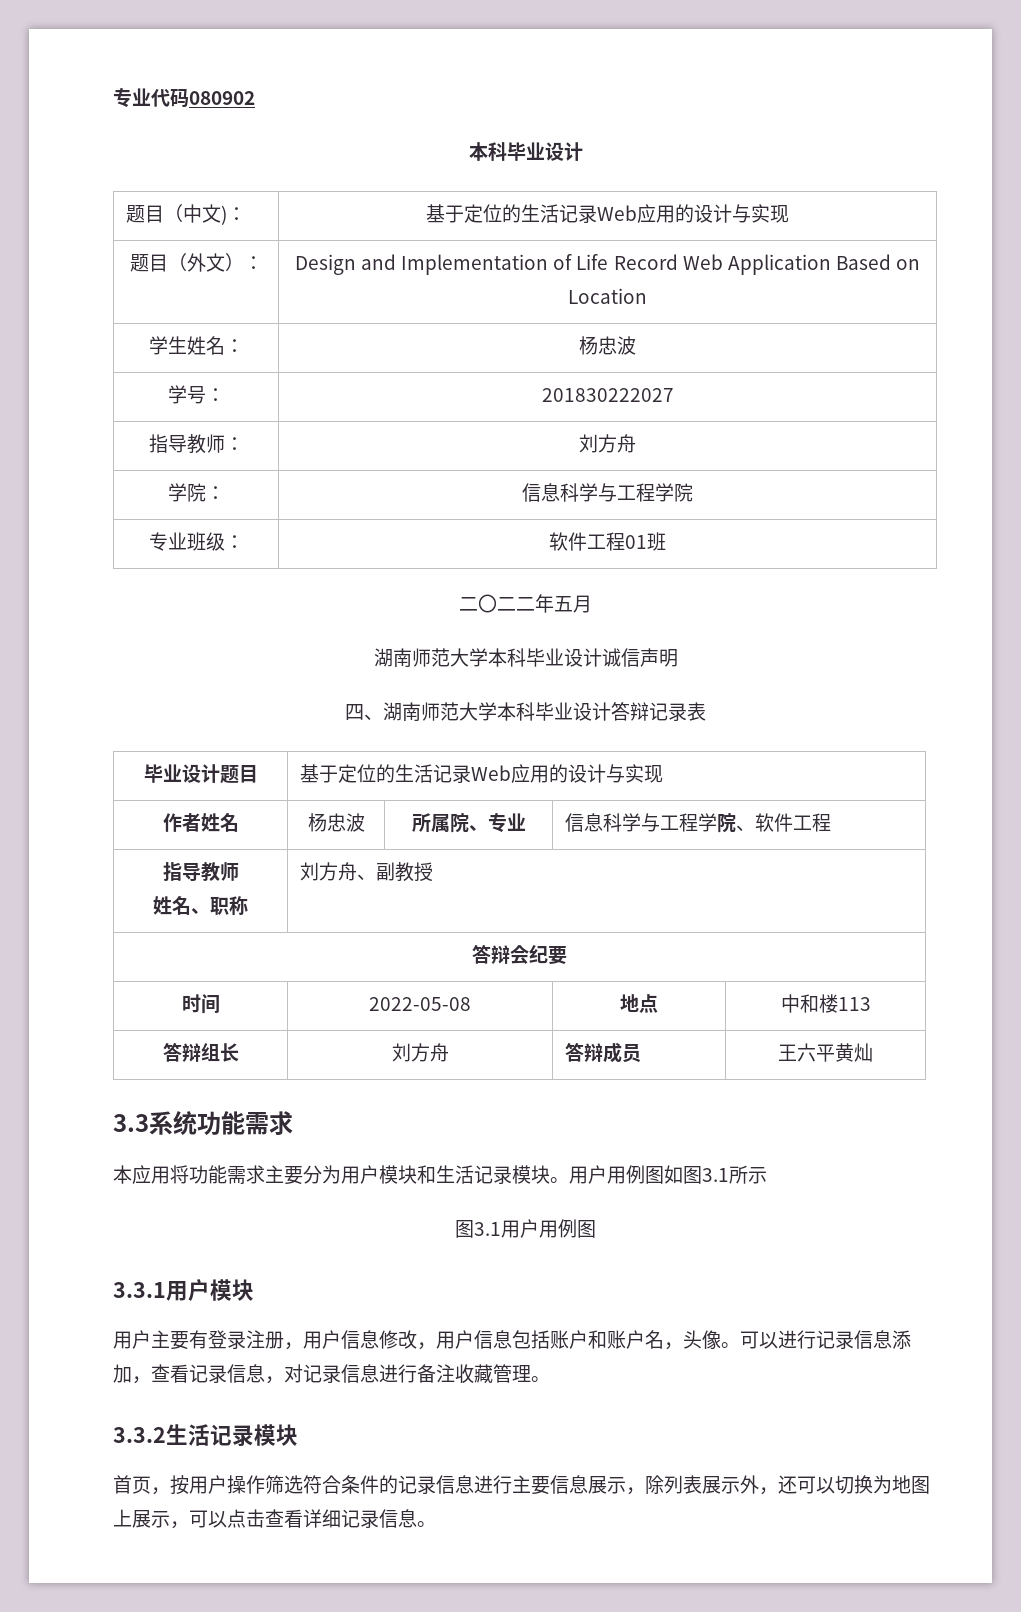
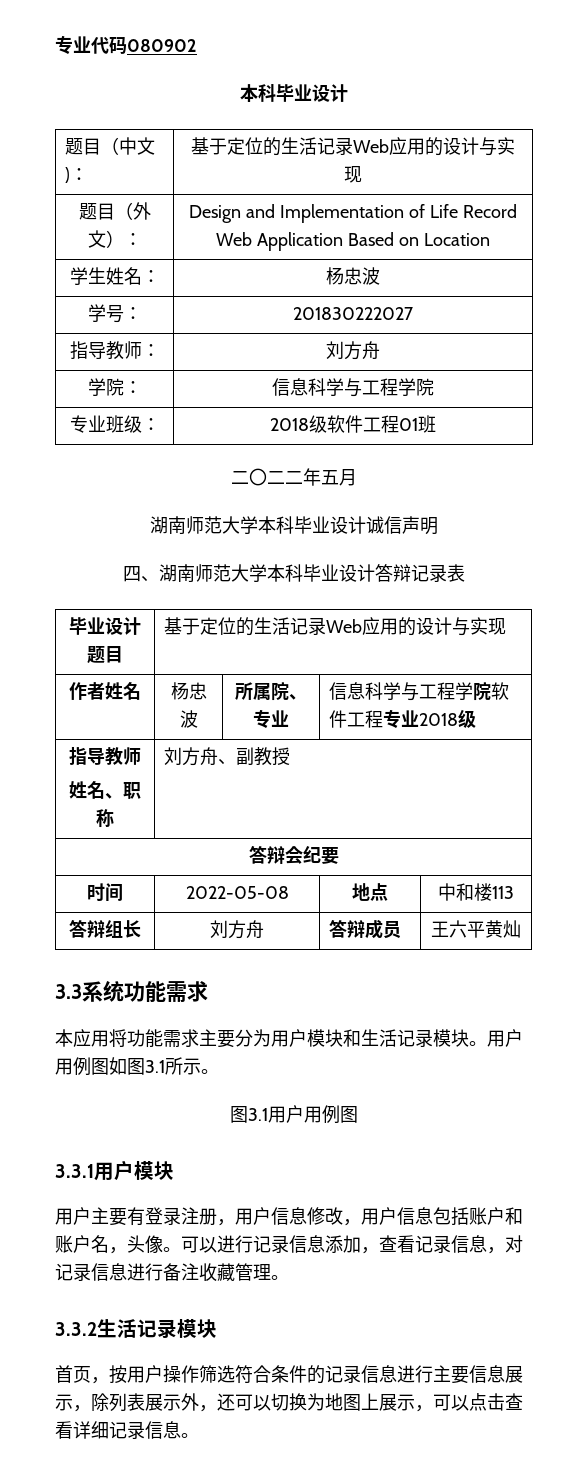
- 专业班级： | 软件工程01班
+ 专业班级： | 2018级软件工程01班
- 作者姓名 | 杨忠波 | 所属院、专业 | 信息科学与工程学院、软件工程
+ 作者姓名 | 杨忠波 | 所属院、专业 | 信息科学与工程学院软件工程专业2018级
- 用户用例图如图3.1所示
+ 用户用例图如图3.1所示。

